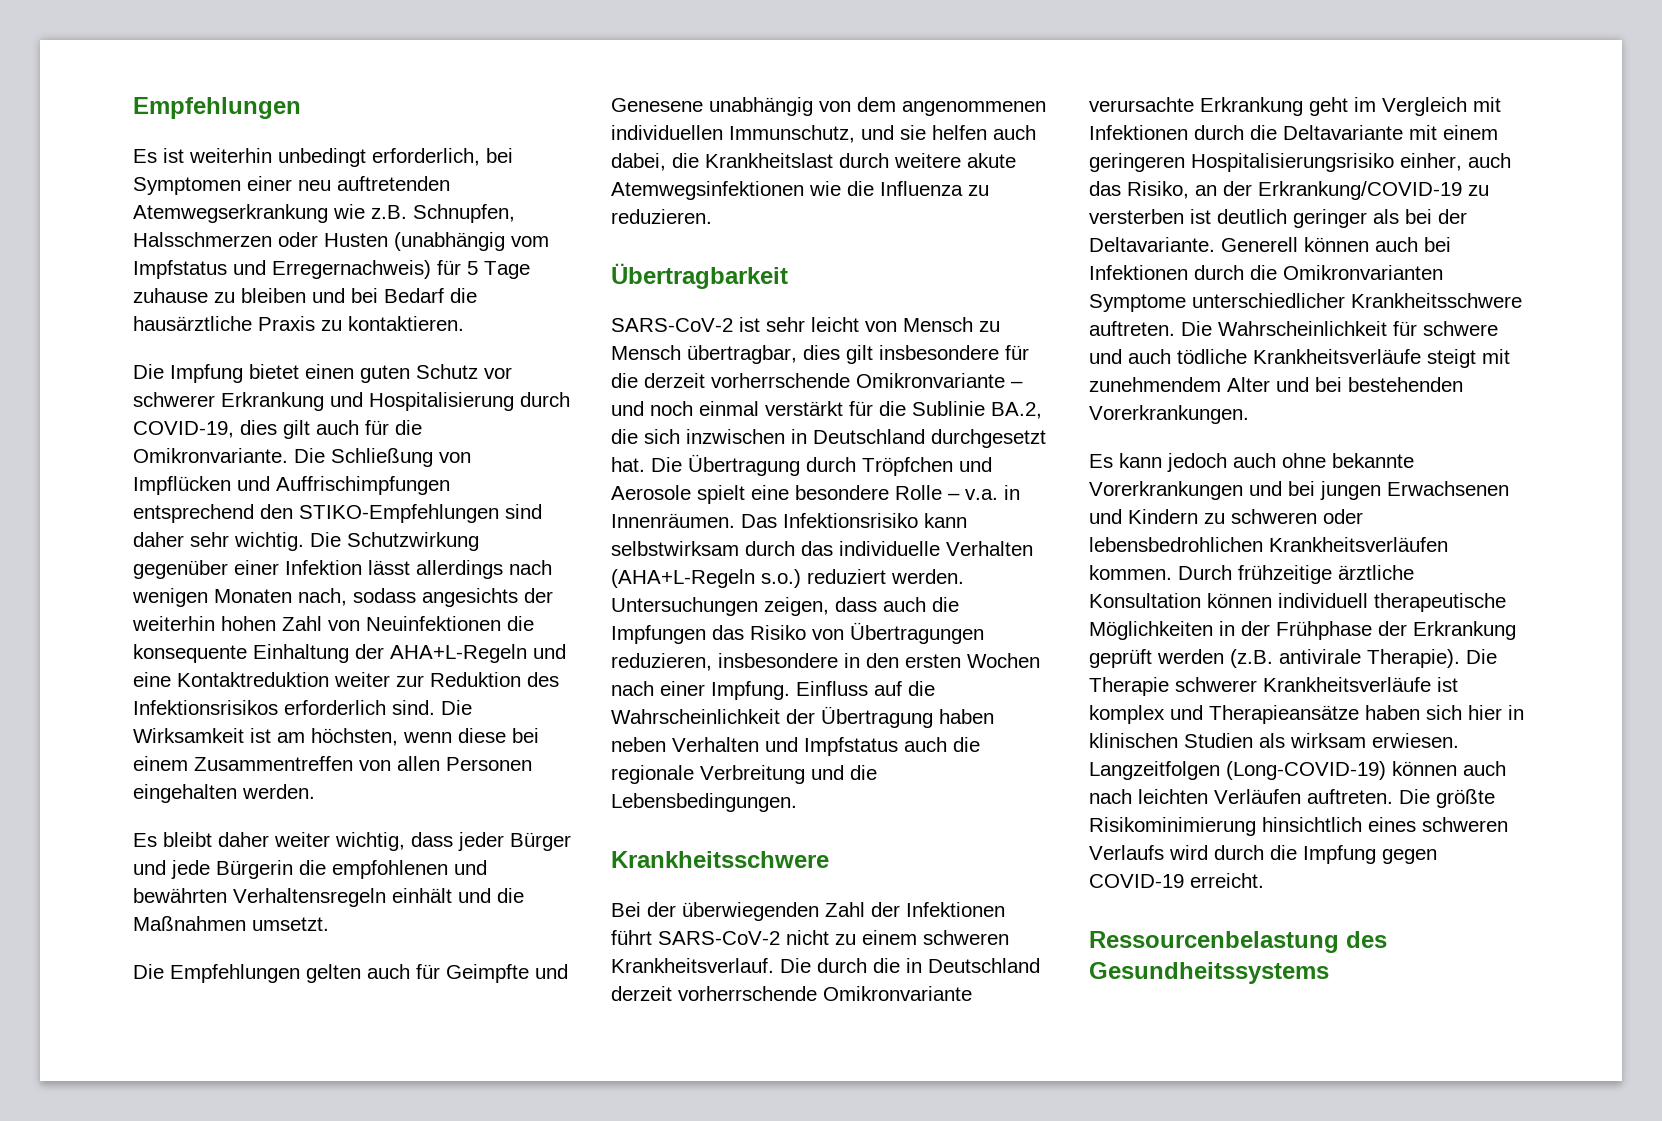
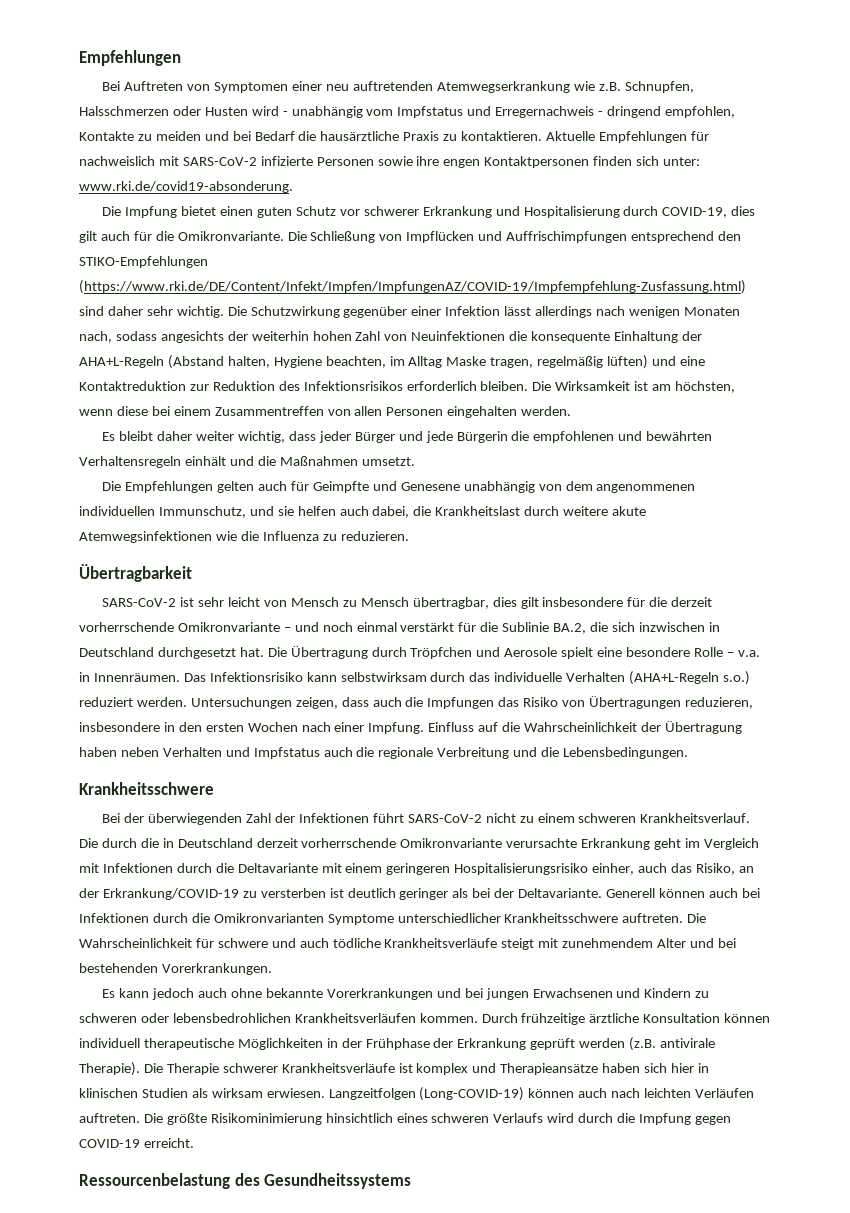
- Es ist weiterhin unbedingt erforderlich, bei Symptomen einer neu auftretenden Atemwegserkrankung wie z.B. Schnupfen, Halsschmerzen oder Husten (unabhängig vom Impfstatus und Erregernachweis) für 5 Tage zuhause zu bleiben und bei Bedarf die hausärztliche Praxis zu kontaktieren.
+ Bei Auftreten von Symptomen einer neu auftretenden Atemwegserkrankung wie z.B. Schnupfen, Halsschmerzen oder Husten wird - unabhängig vom Impfstatus und Erregernachweis - dringend empfohlen, Kontakte zu meiden und bei Bedarf die hausärztliche Praxis zu kontaktieren. Aktuelle Empfehlungen für nachweislich mit SARS-CoV-2 infizierte Personen sowie ihre engen Kontaktpersonen finden sich unter: www.rki.de/covid19-absonderung.
- Die Schließung von Impflücken und Auffrischimpfungen entsprechend den STIKO-Empfehlungen sind daher sehr wichtig.
+ Die Schließung von Impflücken und Auffrischimpfungen entsprechend den STIKO-Empfehlungen (https://www.rki.de/DE/Content/Infekt/Impfen/ImpfungenAZ/COVID-19/Impfempfehlung-Zusfassung.html) sind daher sehr wichtig.
- Die Schutzwirkung gegenüber einer Infektion lässt allerdings nach wenigen Monaten nach, sodass angesichts der weiterhin hohen Zahl von Neuinfektionen die konsequente Einhaltung der AHA+L-Regeln und eine Kontaktreduktion weiter zur Reduktion des Infektionsrisikos erforderlich sind.
+ Die Schutzwirkung gegenüber einer Infektion lässt allerdings nach wenigen Monaten nach, sodass angesichts der weiterhin hohen Zahl von Neuinfektionen die konsequente Einhaltung der AHA+L-Regeln (Abstand halten, Hygiene beachten, im Alltag Maske tragen, regelmäßig lüften) und eine Kontaktreduktion zur Reduktion des Infektionsrisikos erforderlich bleiben.

